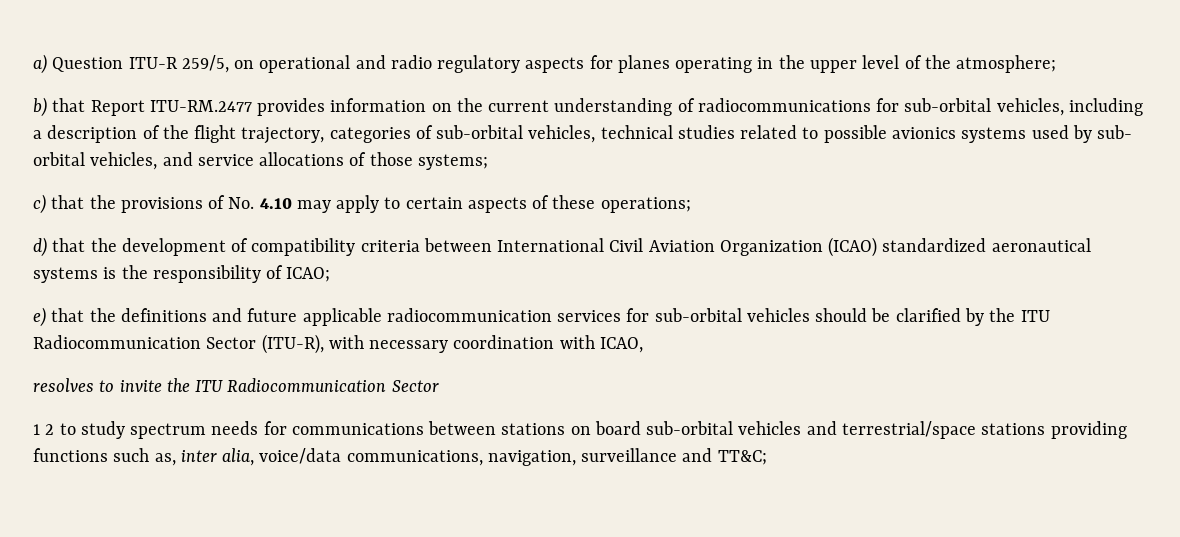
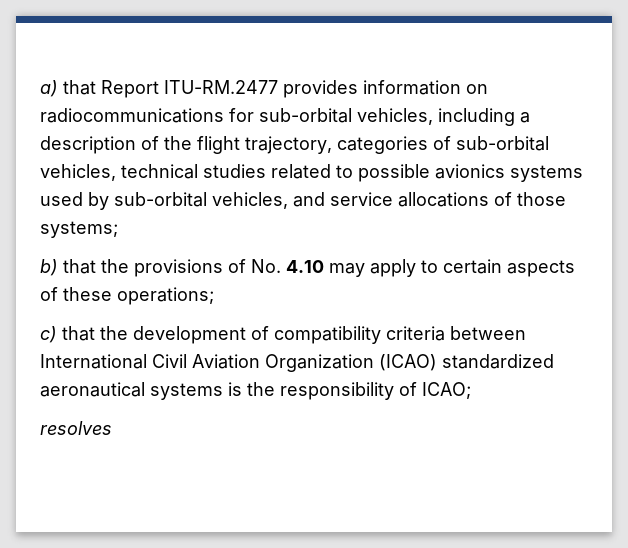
- a) Question ITU-R 259/5, on operational and radio regulatory aspects for planes operating in the upper level of the atmosphere;
- b) that Report ITU-RM.2477 provides information on the current understanding of radiocommunications for sub-orbital vehicles, including a description of the flight trajectory, categories of sub-orbital vehicles, technical studies related to possible avionics systems used by sub- orbital vehicles, and service allocations of those systems;
+ a) that Report ITU-RM.2477 provides information on radiocommunications for sub-orbital vehicles, including a description of the flight trajectory, categories of sub-orbital vehicles, technical studies related to possible avionics systems used by sub-orbital vehicles, and service allocations of those systems;
- c) that the provisions of No. 4.10 may apply to certain aspects of these operations;
+ b) that the provisions of No. 4.10 may apply to certain aspects of these operations;
- d) that the development of compatibility criteria between International Civil Aviation Organization (ICAO) standardized aeronautical systems is the responsibility of ICAO;
+ c) that the development of compatibility criteria between International Civil Aviation Organization (ICAO) standardized aeronautical systems is the responsibility of ICAO;
- e) that the definitions and future applicable radiocommunication services for sub-orbital vehicles should be clarified by the ITU Radiocommunication Sector (ITU-R), with necessary coordination with ICAO,
- resolves to invite the ITU Radiocommunication Sector
- 1 2 to study spectrum needs for communications between stations on board sub-orbital vehicles and terrestrial/space stations providing functions such as, inter alia, voice/data communications, navigation, surveillance and TT&C;
+ resolves

